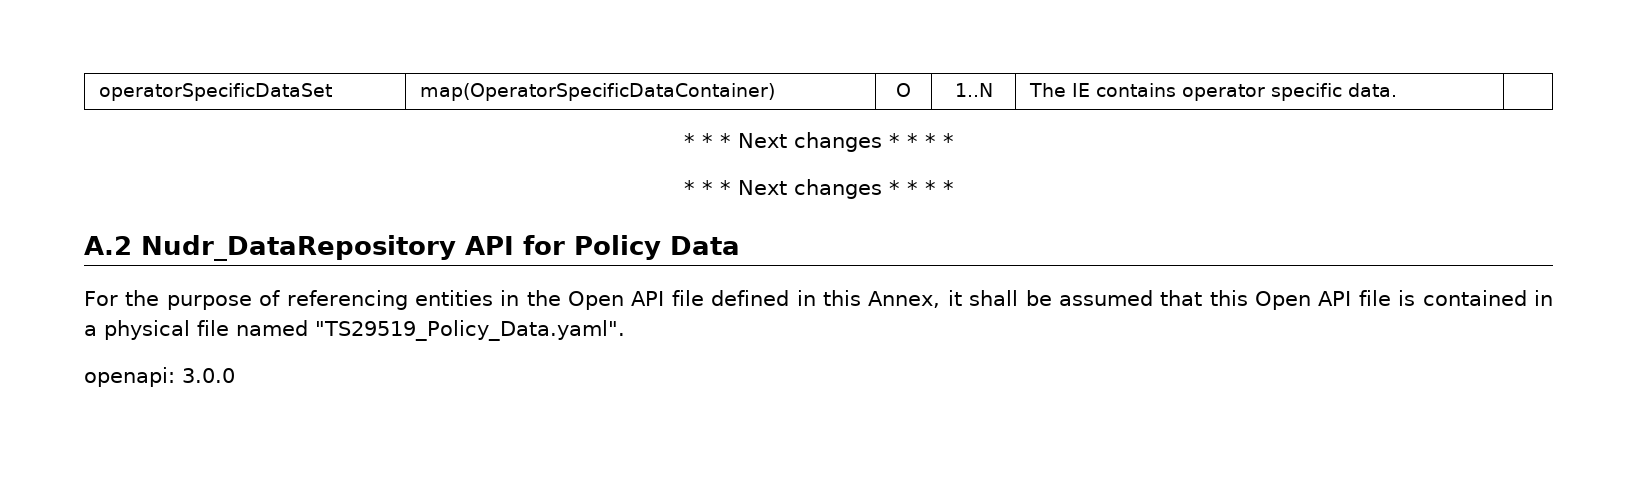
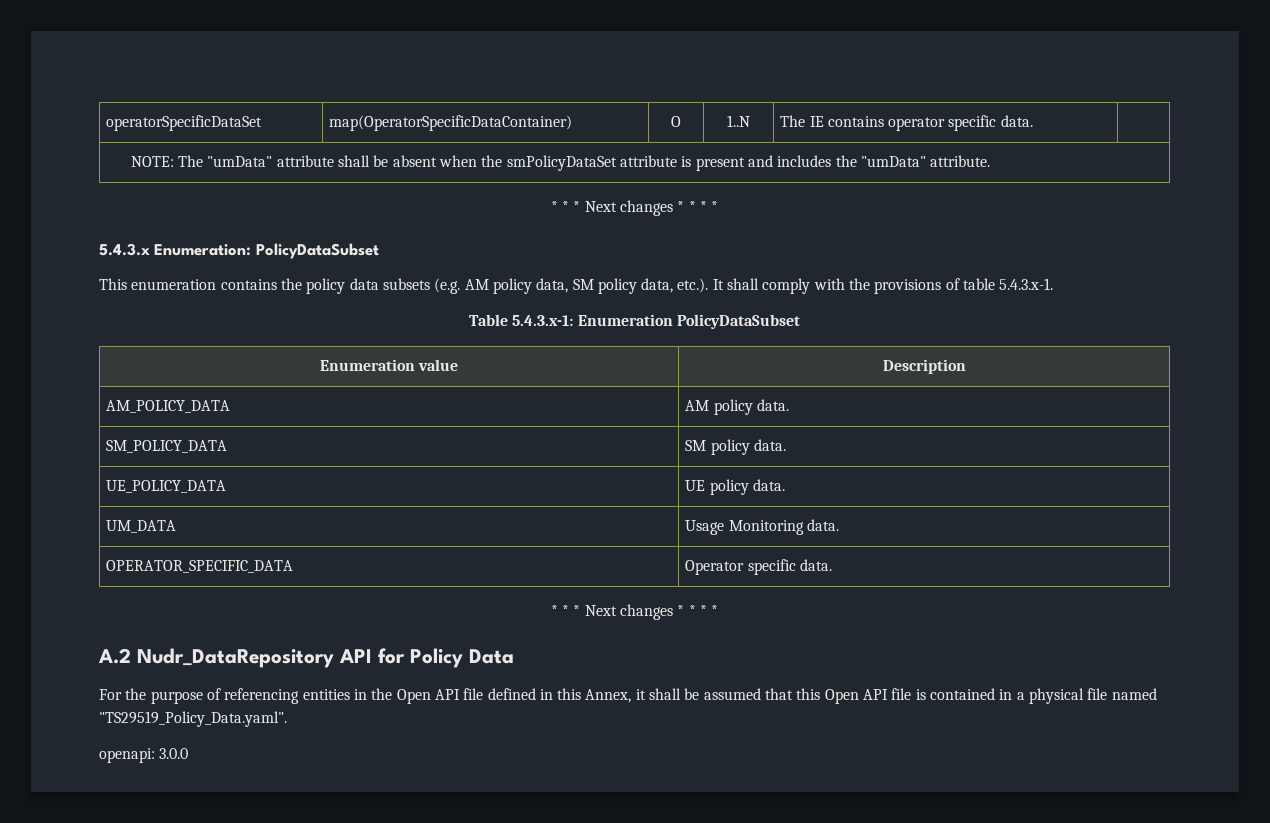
  operatorSpecificDataSet | map(OperatorSpecificDataContainer) | O | 1..N | The IE contains operator specific data. |
+ NOTE: The "umData" attribute shall be absent when the smPolicyDataSet attribute is present and includes the "umData" attribute.
  * * * Next changes * * * *
+ 5.4.3.x Enumeration: PolicyDataSubset
+ This enumeration contains the policy data subsets (e.g. AM policy data, SM policy data, etc.). It shall comply with the provisions of table 5.4.3.x-1.
+ Table 5.4.3.x-1: Enumeration PolicyDataSubset
+ Enumeration value | Description
+ AM_POLICY_DATA | AM policy data.
+ SM_POLICY_DATA | SM policy data.
+ UE_POLICY_DATA | UE policy data.
+ UM_DATA | Usage Monitoring data.
+ OPERATOR_SPECIFIC_DATA | Operator specific data.

